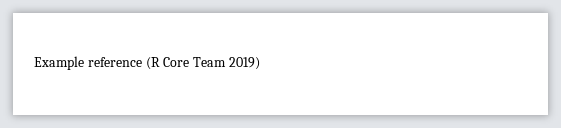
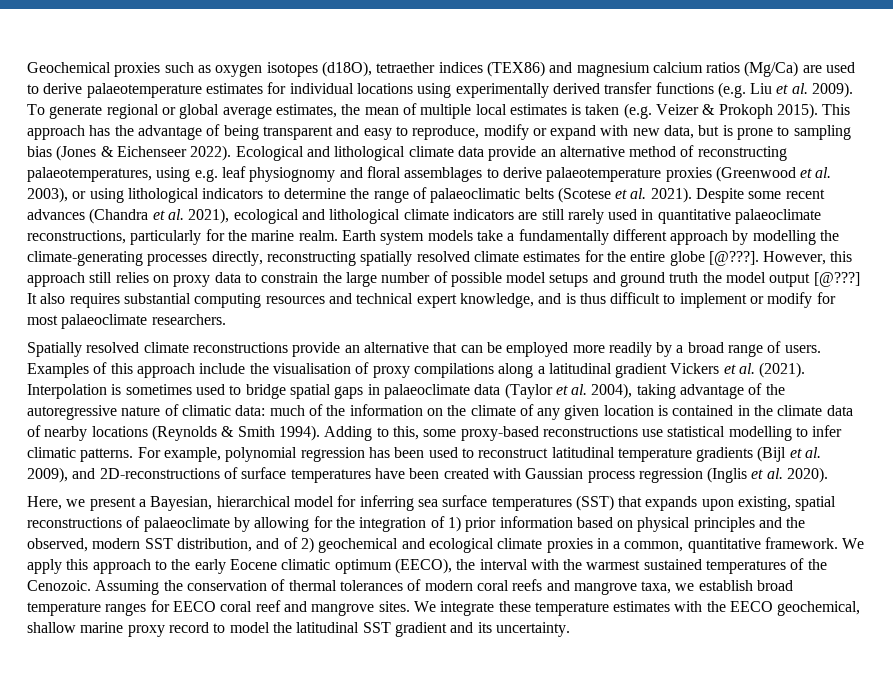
- Example reference (R Core Team 2019)
+ Geochemical proxies such as oxygen isotopes (d18O), tetraether indices (TEX86) and magnesium calcium ratios (Mg/Ca) are used to derive palaeotemperature estimates for individual locations using experimentally derived transfer functions (e.g. Liu et al. 2009). To generate regional or global average estimates, the mean of multiple local estimates is taken (e.g. Veizer & Prokoph 2015). This approach has the advantage of being transparent and easy to reproduce, modify or expand with new data, but is prone to sampling bias (Jones & Eichenseer 2022). Ecological and lithological climate data provide an alternative method of reconstructing palaeotemperatures, using e.g. leaf physiognomy and floral assemblages to derive palaeotemperature proxies (Greenwood et al. 2003), or using lithological indicators to determine the range of palaeoclimatic belts (Scotese et al. 2021). Despite some recent advances (Chandra et al. 2021), ecological and lithological climate indicators are still rarely used in quantitative palaeoclimate reconstructions, particularly for the marine realm. Earth system models take a fundamentally different approach by modelling the climate-generating processes directly, reconstructing spatially resolved climate estimates for the entire globe [@???]. However, this approach still relies on proxy data to constrain the large number of possible model setups and ground truth the model output [@???] It also requires substantial computing resources and technical expert knowledge, and is thus difficult to implement or modify for most palaeoclimate researchers.
+ Spatially resolved climate reconstructions provide an alternative that can be employed more readily by a broad range of users. Examples of this approach include the visualisation of proxy compilations along a latitudinal gradient Vickers et al. (2021). Interpolation is sometimes used to bridge spatial gaps in palaeoclimate data (Taylor et al. 2004), taking advantage of the autoregressive nature of climatic data: much of the information on the climate of any given location is contained in the climate data of nearby locations (Reynolds & Smith 1994). Adding to this, some proxy-based reconstructions use statistical modelling to infer climatic patterns. For example, polynomial regression has been used to reconstruct latitudinal temperature gradients (Bijl et al. 2009), and 2D-reconstructions of surface temperatures have been created with Gaussian process regression (Inglis et al. 2020).
+ Here, we present a Bayesian, hierarchical model for inferring sea surface temperatures (SST) that expands upon existing, spatial reconstructions of palaeoclimate by allowing for the integration of 1) prior information based on physical principles and the observed, modern SST distribution, and of 2) geochemical and ecological climate proxies in a common, quantitative framework. We apply this approach to the early Eocene climatic optimum (EECO), the interval with the warmest sustained temperatures of the Cenozoic. Assuming the conservation of thermal tolerances of modern coral reefs and mangrove taxa, we establish broad temperature ranges for EECO coral reef and mangrove sites. We integrate these temperature estimates with the EECO geochemical, shallow marine proxy record to model the latitudinal SST gradient and its uncertainty.

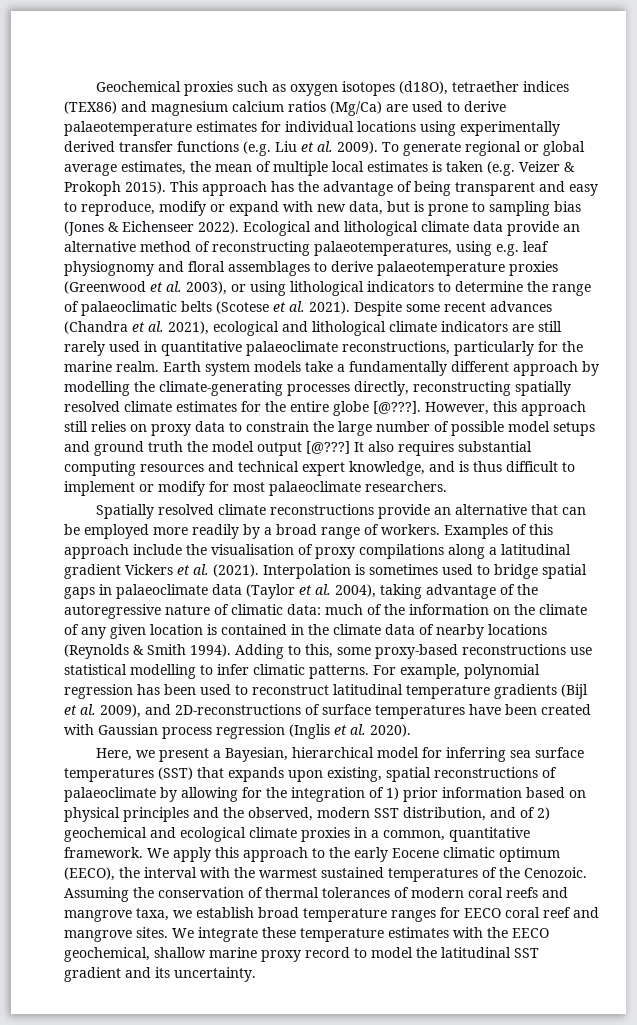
- Spatially resolved climate reconstructions provide an alternative that can be employed more readily by a broad range of users.
+ Spatially resolved climate reconstructions provide an alternative that can be employed more readily by a broad range of workers.

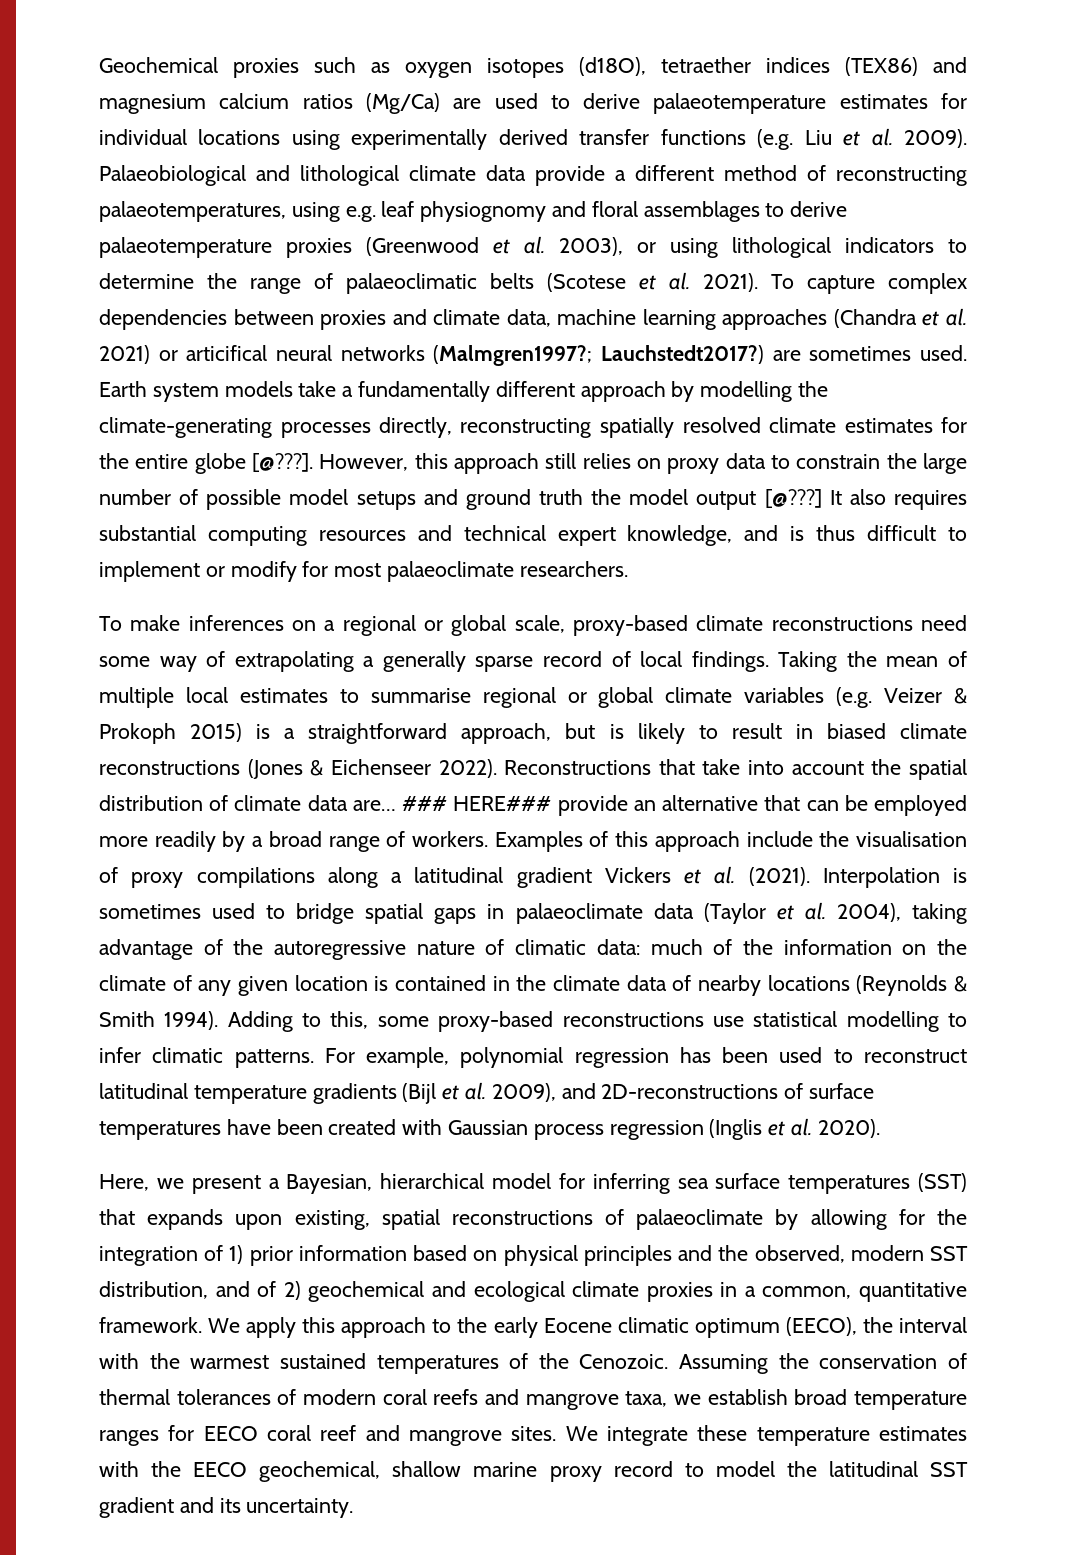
- To generate regional or global average estimates, the mean of multiple local estimates is taken (e.g. Veizer & Prokoph 2015). This approach has the advantage of being transparent and easy to reproduce, modify or expand with new data, but is prone to sampling bias (Jones & Eichenseer 2022). Ecological and lithological climate data provide an alternative method of reconstructing palaeotemperatures, using e.g. leaf physiognomy and floral assemblages to derive palaeotemperature proxies (Greenwood et al. 2003), or using lithological indicators to determine the range of palaeoclimatic belts (Scotese et al. 2021).
+ Palaeobiological and lithological climate data provide a different method of reconstructing palaeotemperatures, using e.g. leaf physiognomy and floral assemblages to derive palaeotemperature proxies (Greenwood et al. 2003), or using lithological indicators to determine the range of palaeoclimatic belts (Scotese et al. 2021).
- Despite some recent advances (Chandra et al. 2021), ecological and lithological climate indicators are still rarely used in quantitative palaeoclimate reconstructions, particularly for the marine realm.
+ To capture complex dependencies between proxies and climate data, machine learning approaches (Chandra et al. 2021) or articifical neural networks (Malmgren1997?; Lauchstedt2017?) are sometimes used.
- Spatially resolved climate reconstructions provide an alternative that can be employed more readily by a broad range of workers.
+ To make inferences on a regional or global scale, proxy-based climate reconstructions need some way of extrapolating a generally sparse record of local findings. Taking the mean of multiple local estimates to summarise regional or global climate variables (e.g. Veizer & Prokoph 2015) is a straightforward approach, but is likely to result in biased climate reconstructions (Jones & Eichenseer 2022). Reconstructions that take into account the spatial distribution of climate data are… ### HERE### provide an alternative that can be employed more readily by a broad range of workers.

